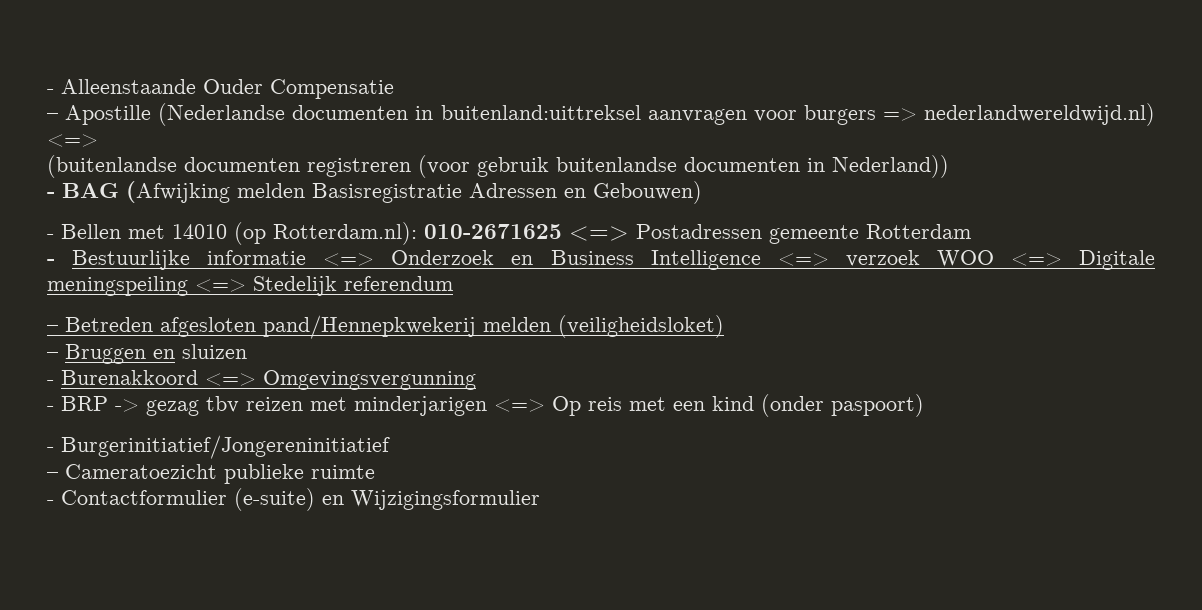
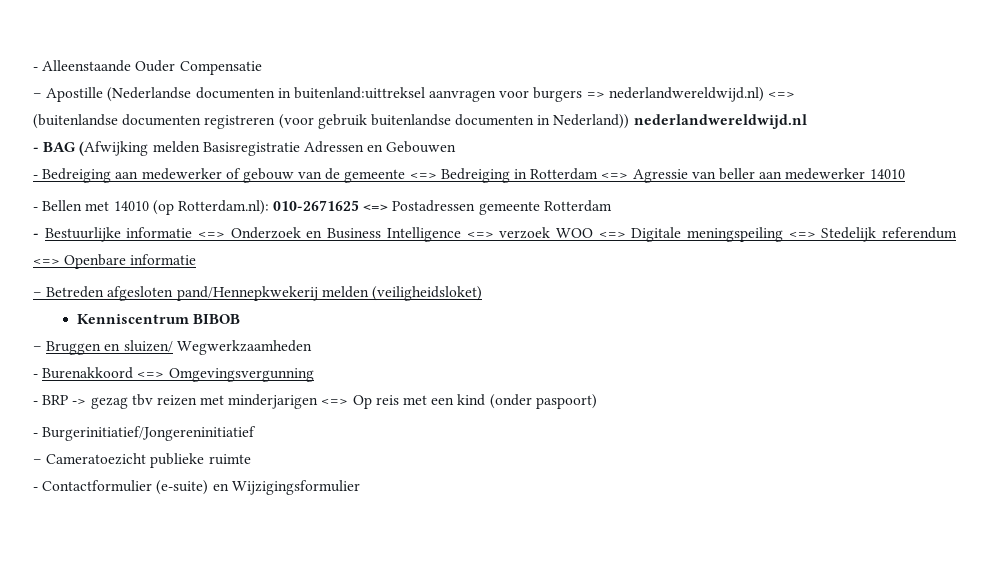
- (buitenlandse documenten registreren (voor gebruik buitenlandse documenten in Nederland))
+ (buitenlandse documenten registreren (voor gebruik buitenlandse documenten in Nederland)) nederlandwereldwijd.nl
- - BAG (Afwijking melden Basisregistratie Adressen en Gebouwen)
+ - BAG (Afwijking melden Basisregistratie Adressen en Gebouwen
+ - Bedreiging aan medewerker of gebouw van de gemeente <=> Bedreiging in Rotterdam <=> Agressie van beller aan medewerker 14010
- - Bestuurlijke informatie <=> Onderzoek en Business Intelligence <=> verzoek WOO <=> Digitale meningspeiling <=> Stedelijk referendum
+ - Bestuurlijke informatie <=> Onderzoek en Business Intelligence <=> verzoek WOO <=> Digitale meningspeiling <=> Stedelijk referendum <=> Openbare informatie
+ Kenniscentrum BIBOB
- – Bruggen en sluizen
+ – Bruggen en sluizen/ Wegwerkzaamheden

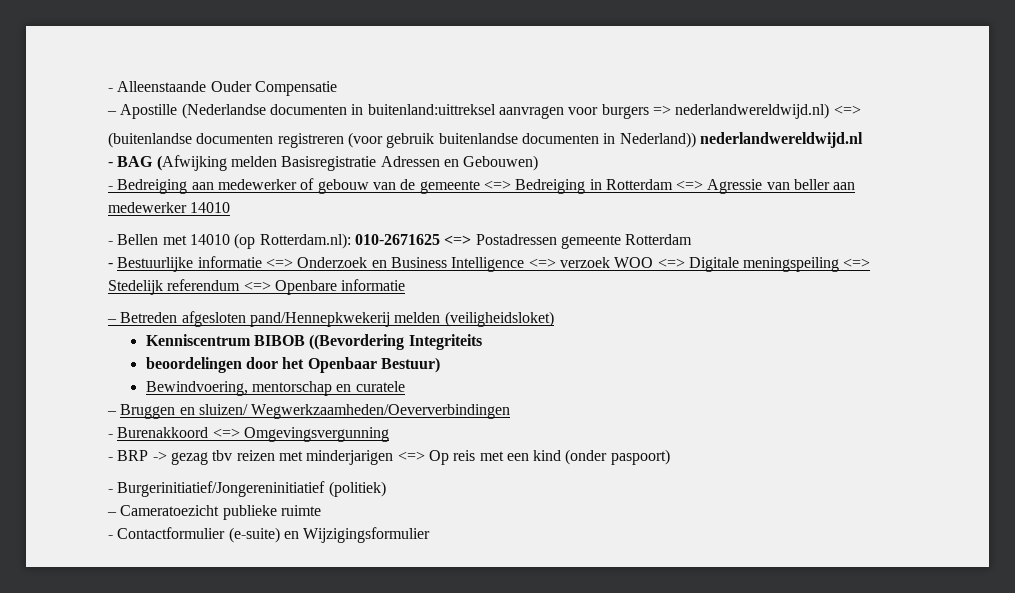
- - BAG (Afwijking melden Basisregistratie Adressen en Gebouwen
+ - BAG (Afwijking melden Basisregistratie Adressen en Gebouwen)
- Kenniscentrum BIBOB
+ Kenniscentrum BIBOB ((Bevordering Integriteits
+ beoordelingen door het Openbaar Bestuur)
+ Bewindvoering, mentorschap en curatele
- – Bruggen en sluizen/ Wegwerkzaamheden
+ – Bruggen en sluizen/ Wegwerkzaamheden/Oeververbindingen
- - Burgerinitiatief/Jongereninitiatief
+ - Burgerinitiatief/Jongereninitiatief (politiek)

